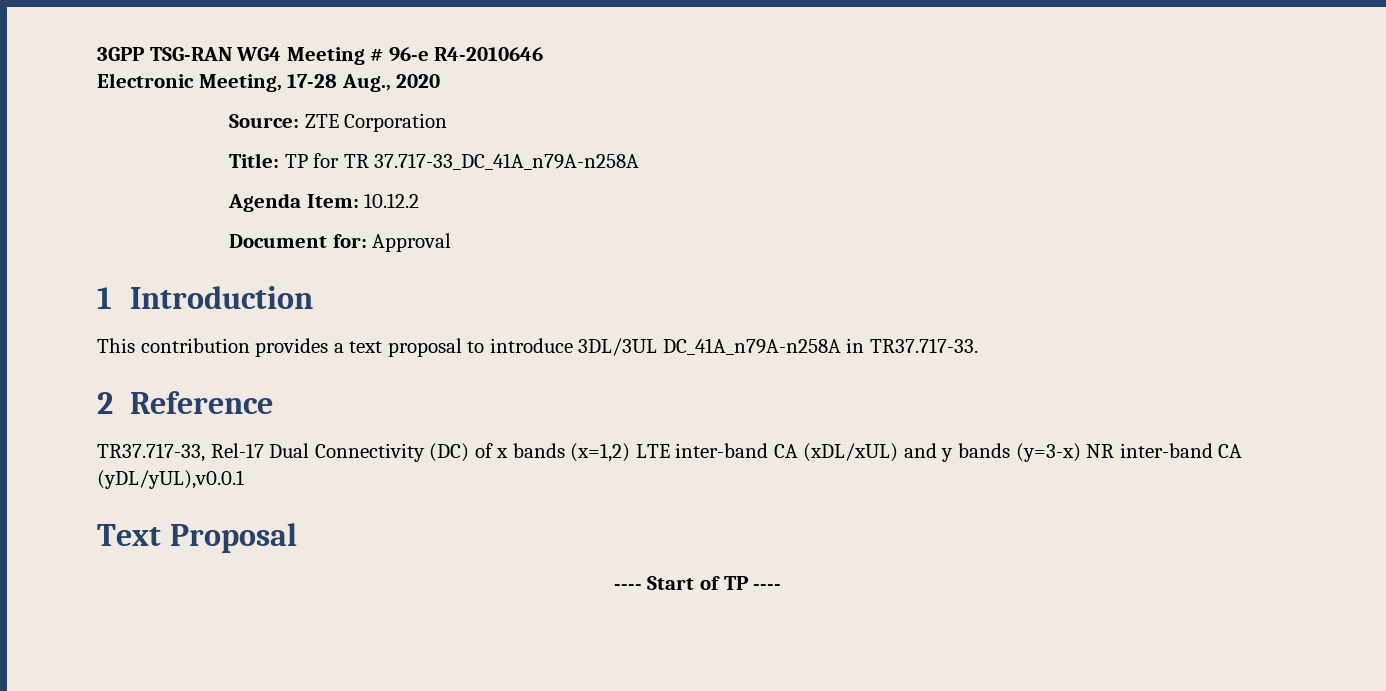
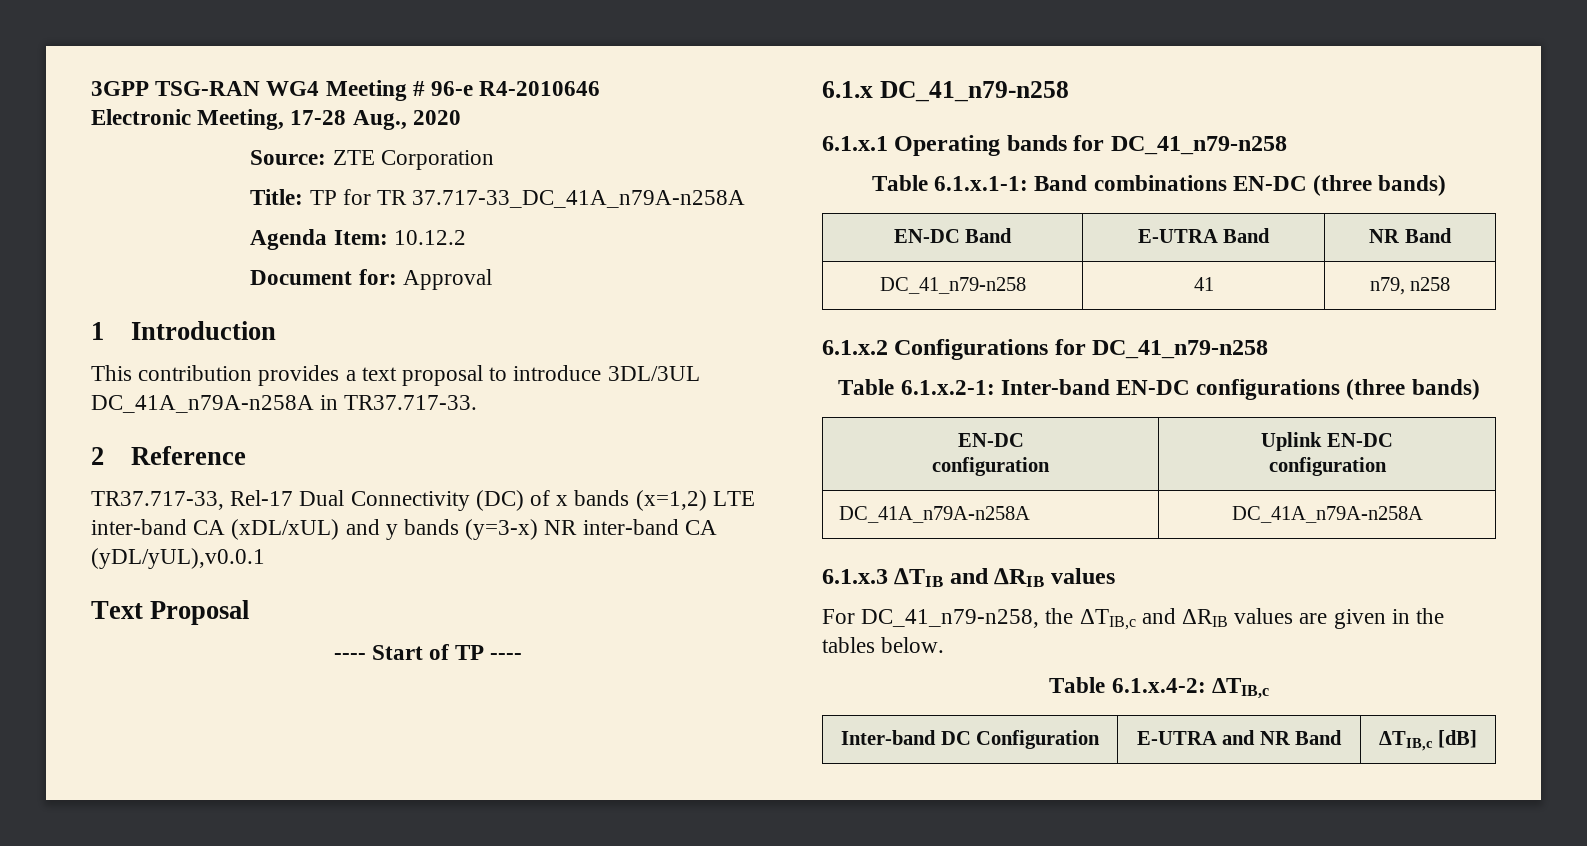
+ 6.1.x DC_41_n79-n258
+ 6.1.x.1 Operating bands for DC_41_n79-n258
+ Table 6.1.x.1-1: Band combinations EN-DC (three bands)
+ EN-DC Band | E-UTRA Band | NR Band
+ DC_41_n79-n258 | 41 | n79, n258
+ 6.1.x.2 Configurations for DC_41_n79-n258
+ Table 6.1.x.2-1: Inter-band EN-DC configurations (three bands)
+ EN-DC
+ configuration | Uplink EN-DC
+ configuration
+ DC_41A_n79A-n258A | DC_41A_n79A-n258A
+ 6.1.x.3 ∆TIB and ∆RIB values
+ For DC_41_n79-n258, the ΔTIB,c and ΔRIB values are given in the tables below.
+ Table 6.1.x.4-2: ΔTIB,c
+ Inter-band DC Configuration | E-UTRA and NR Band | ΔTIB,c [dB]

